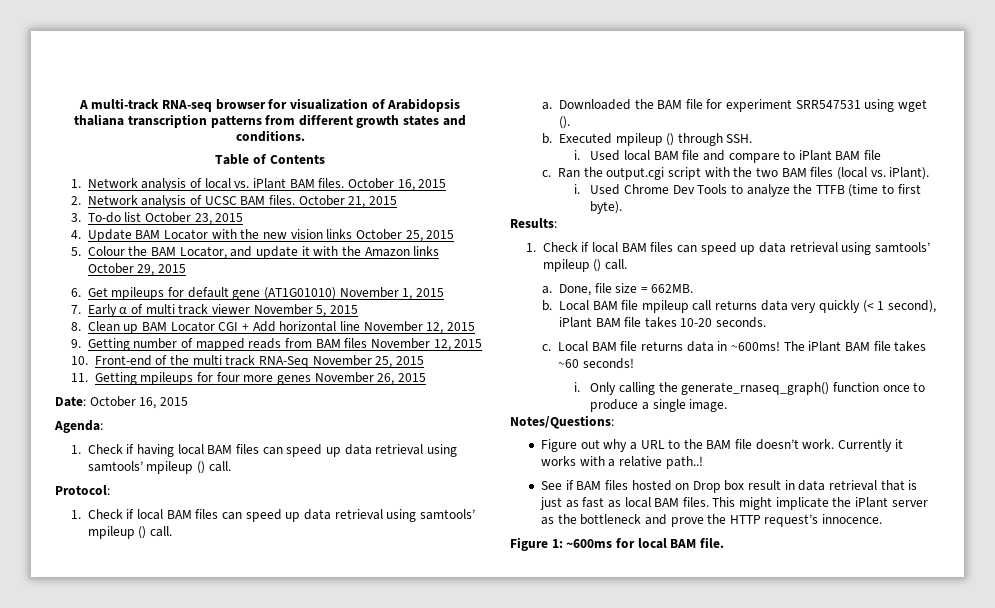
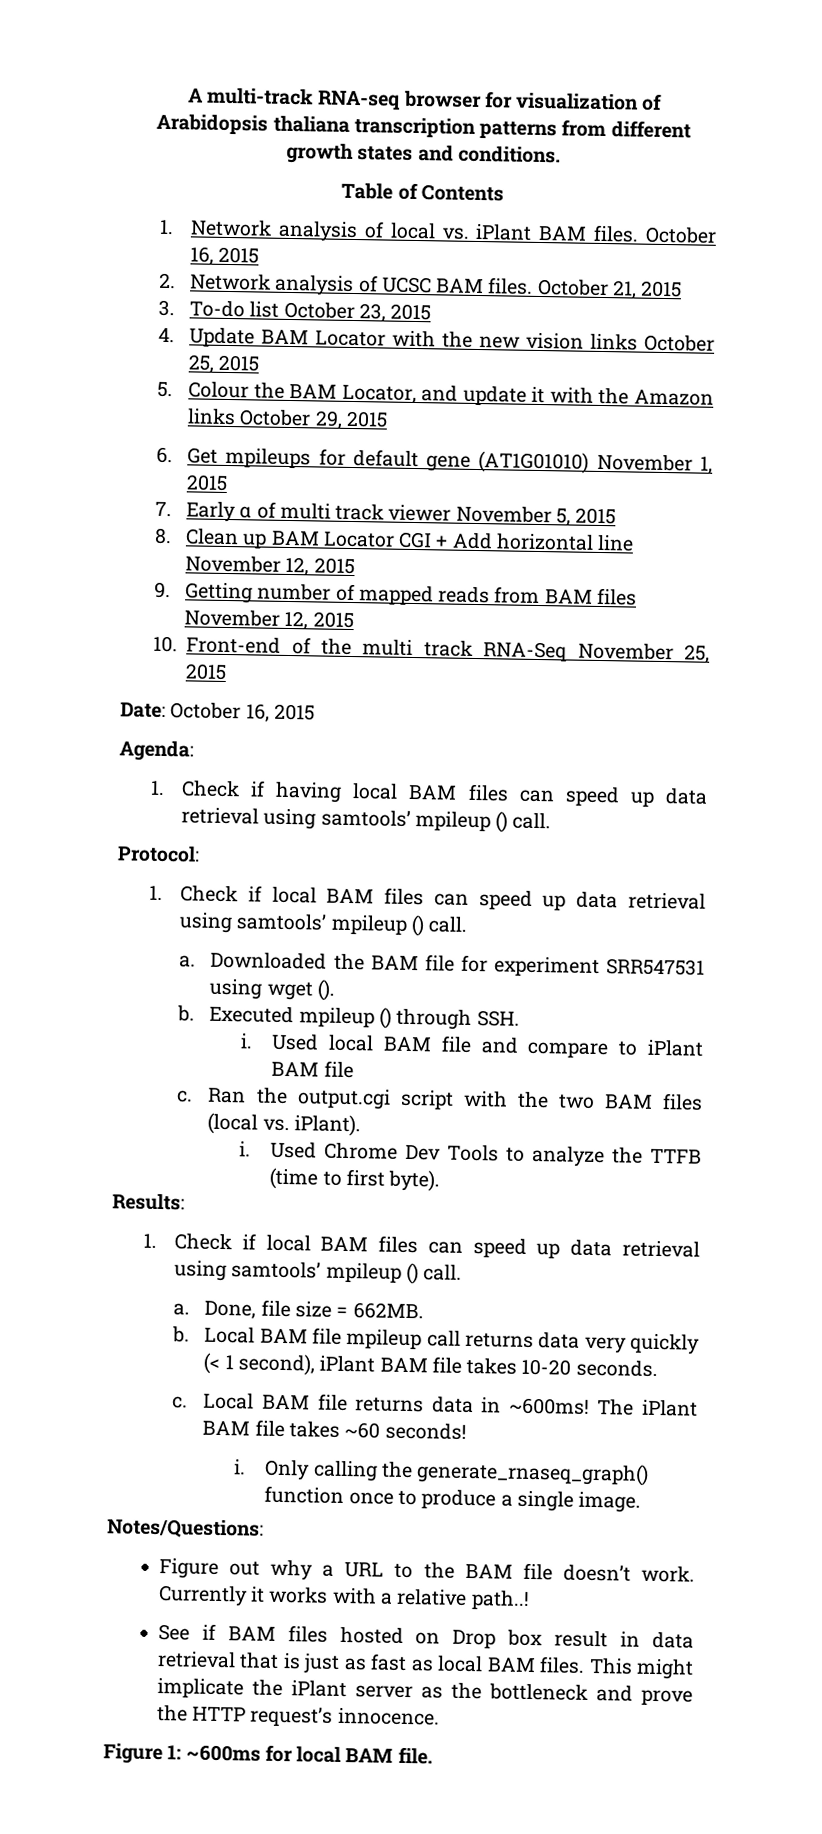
- 11. Getting mpileups for four more genes November 26, 2015

